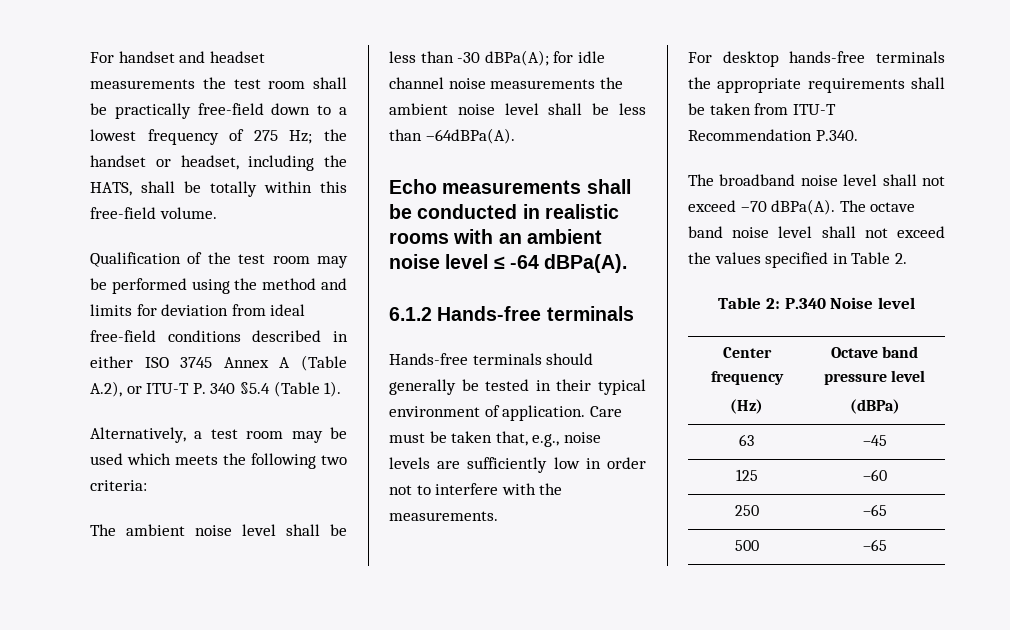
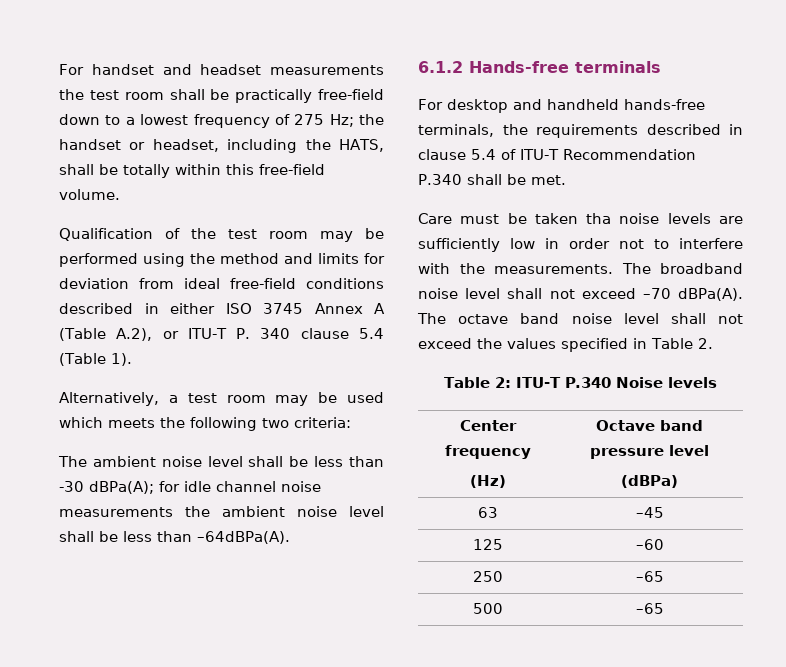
- Qualification of the test room may be performed using the method and limits for deviation from ideal free-field conditions described in either ISO 3745 Annex A (Table A.2), or ITU-T P. 340 §5.4 (Table 1).
+ Qualification of the test room may be performed using the method and limits for deviation from ideal free-field conditions described in either ISO 3745 Annex A (Table A.2), or ITU-T P. 340 clause 5.4 (Table 1).
- Echo measurements shall be conducted in realistic rooms with an ambient noise level ≤ -64 dBPa(A).
  6.1.2 Hands-free terminals
- Hands-free terminals should generally be tested in their typical environment of application. Care must be taken that, e.g., noise levels are sufficiently low in order not to interfere with the measurements.
- For desktop hands-free terminals the appropriate requirements shall be taken from ITU-T Recommendation P.340.
- The broadband noise level shall not exceed –70 dBPa(A).
+ For desktop and handheld hands-free terminals, the requirements described in clause 5.4 of ITU-T Recommendation P.340 shall be met.
+ Care must be taken tha noise levels are sufficiently low in order not to interfere with the measurements. The broadband noise level shall not exceed –70 dBPa(A).
- Table 2: P.340 Noise level
+ Table 2: ITU-T P.340 Noise levels

